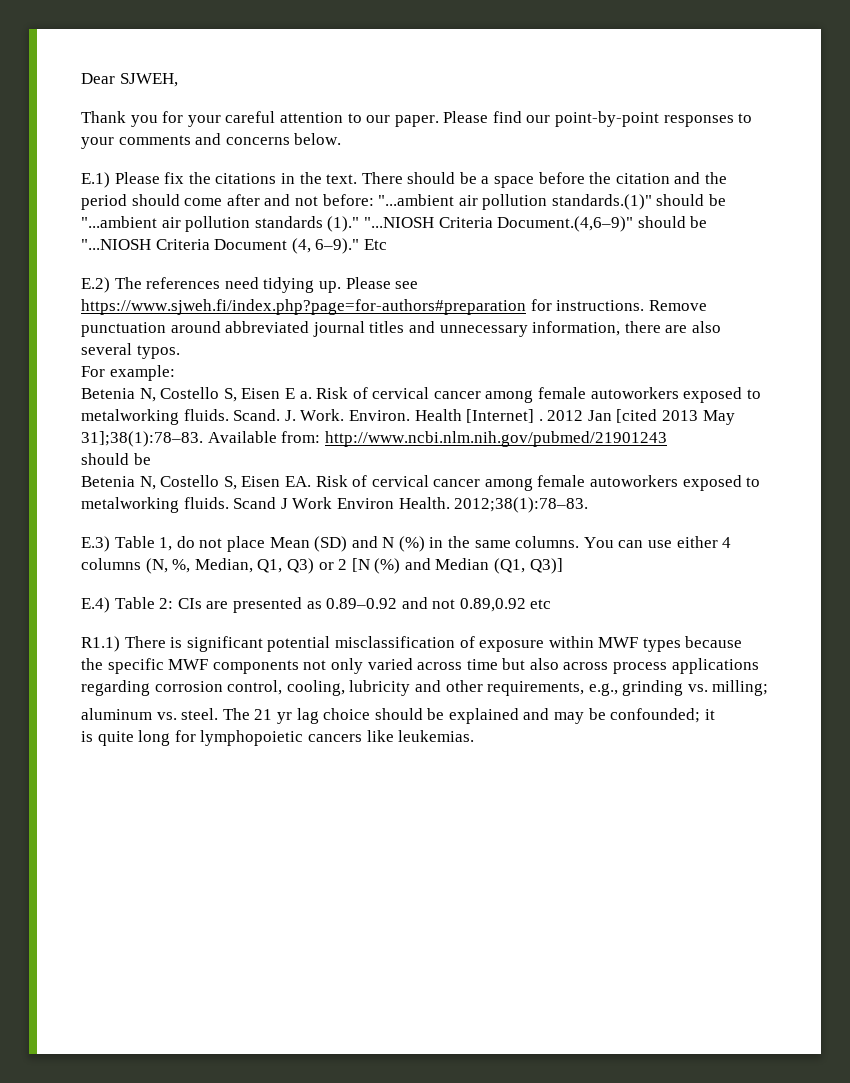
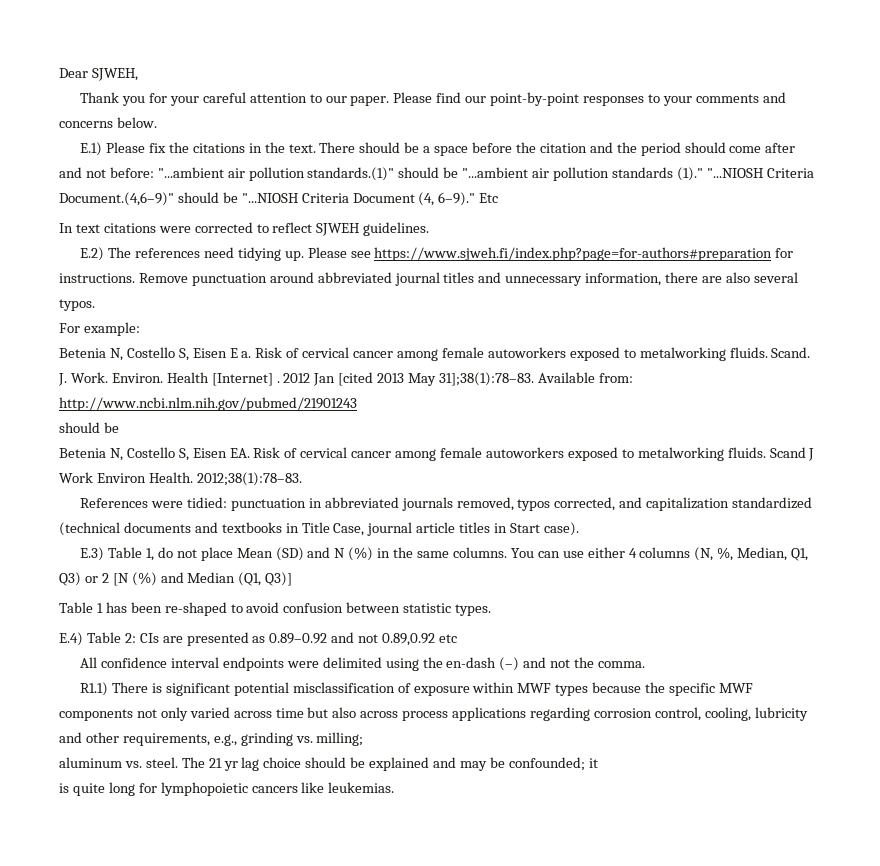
+ In text citations were corrected to reflect SJWEH guidelines.
+ References were tidied: punctuation in abbreviated journals removed, typos corrected, and capitalization standardized (technical documents and textbooks in Title Case, journal article titles in Start case).
+ Table 1 has been re-shaped to avoid confusion between statistic types.
+ All confidence interval endpoints were delimited using the en-dash (–) and not the comma.

